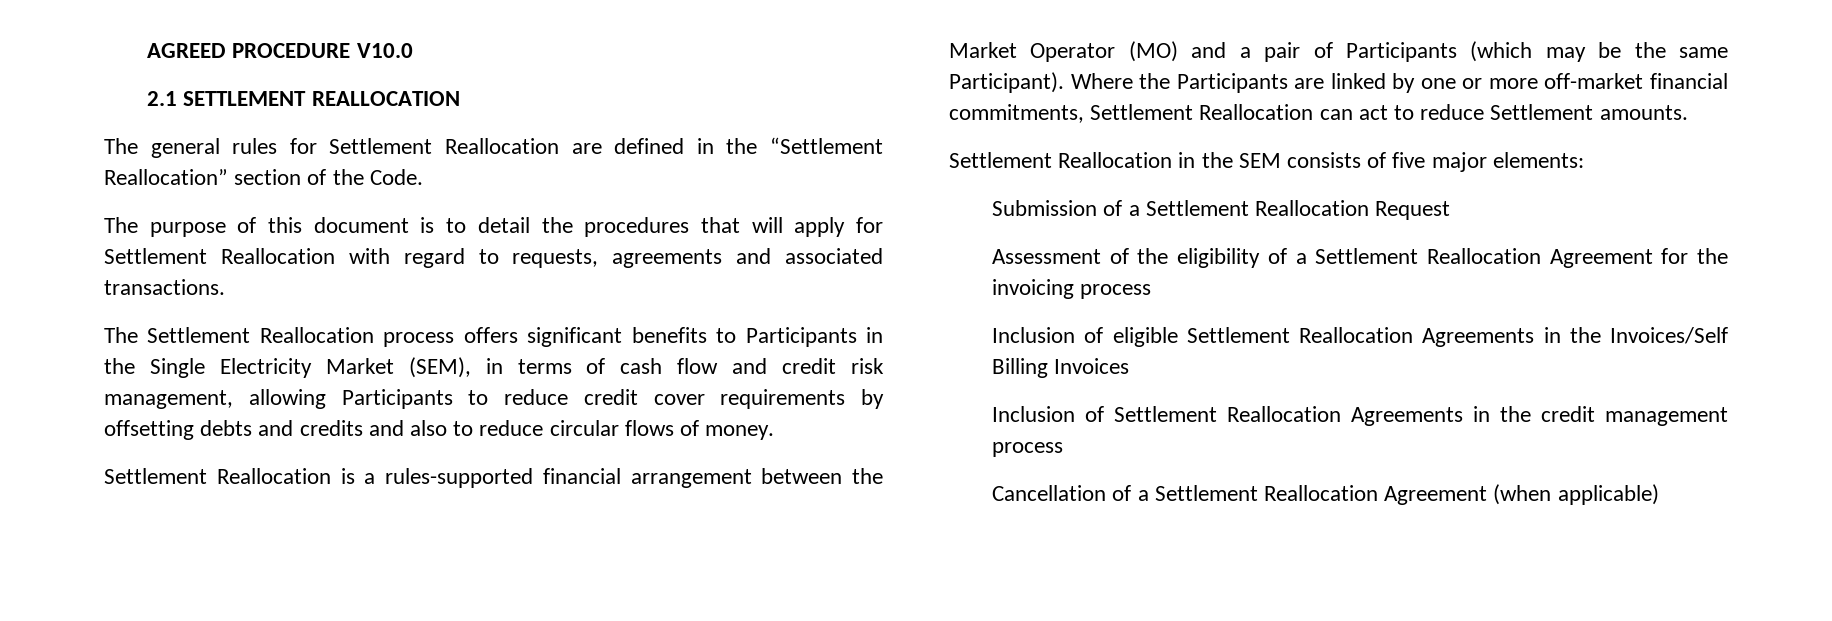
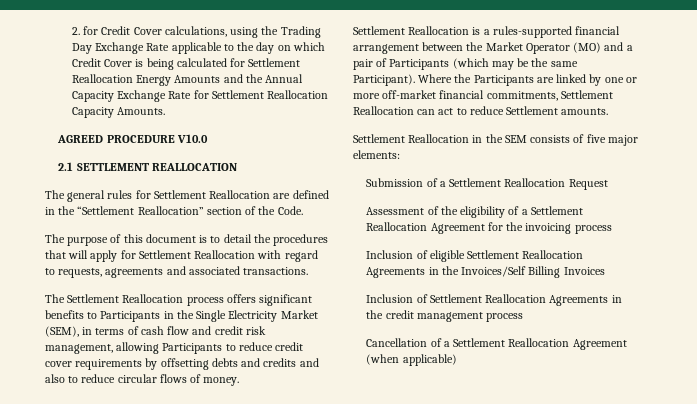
+ 2. for Credit Cover calculations, using the Trading Day Exchange Rate applicable to the day on which Credit Cover is being calculated for Settlement Reallocation Energy Amounts and the Annual Capacity Exchange Rate for Settlement Reallocation Capacity Amounts.

